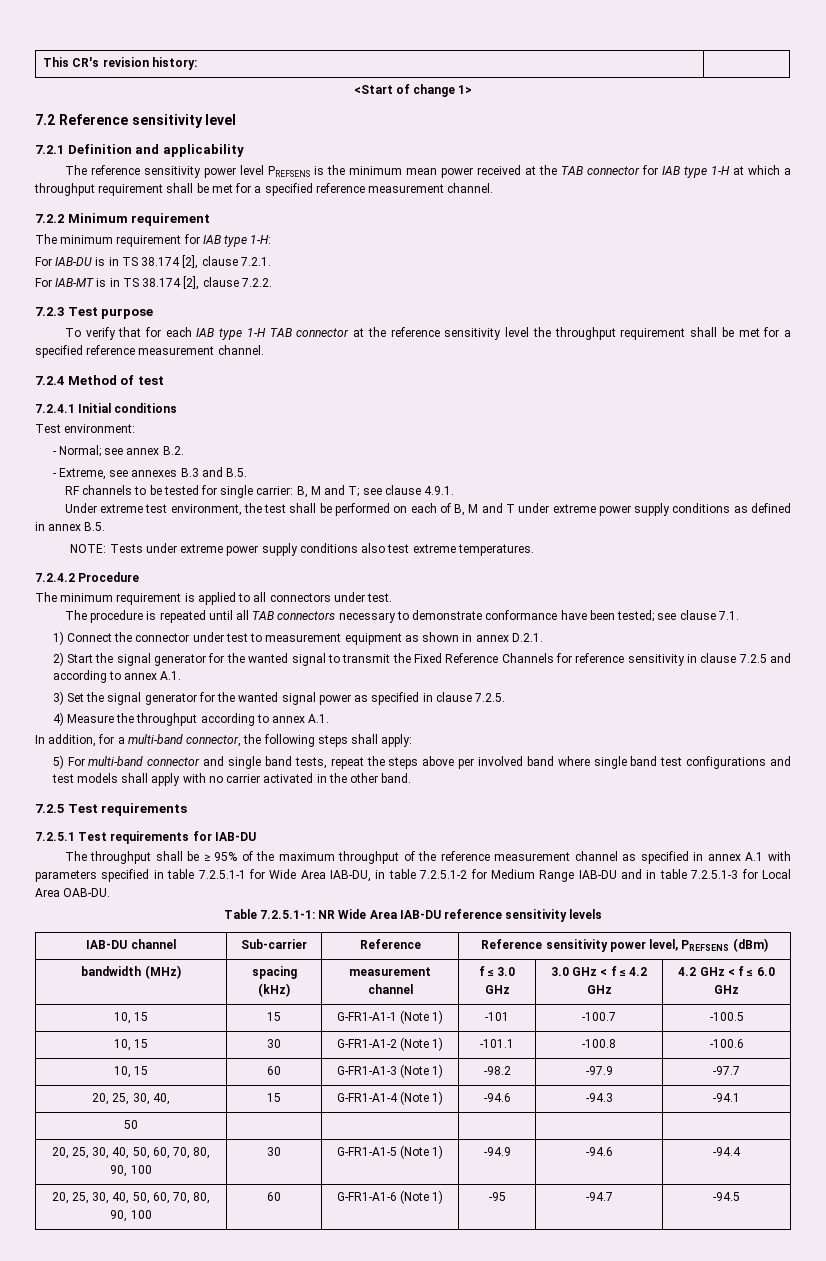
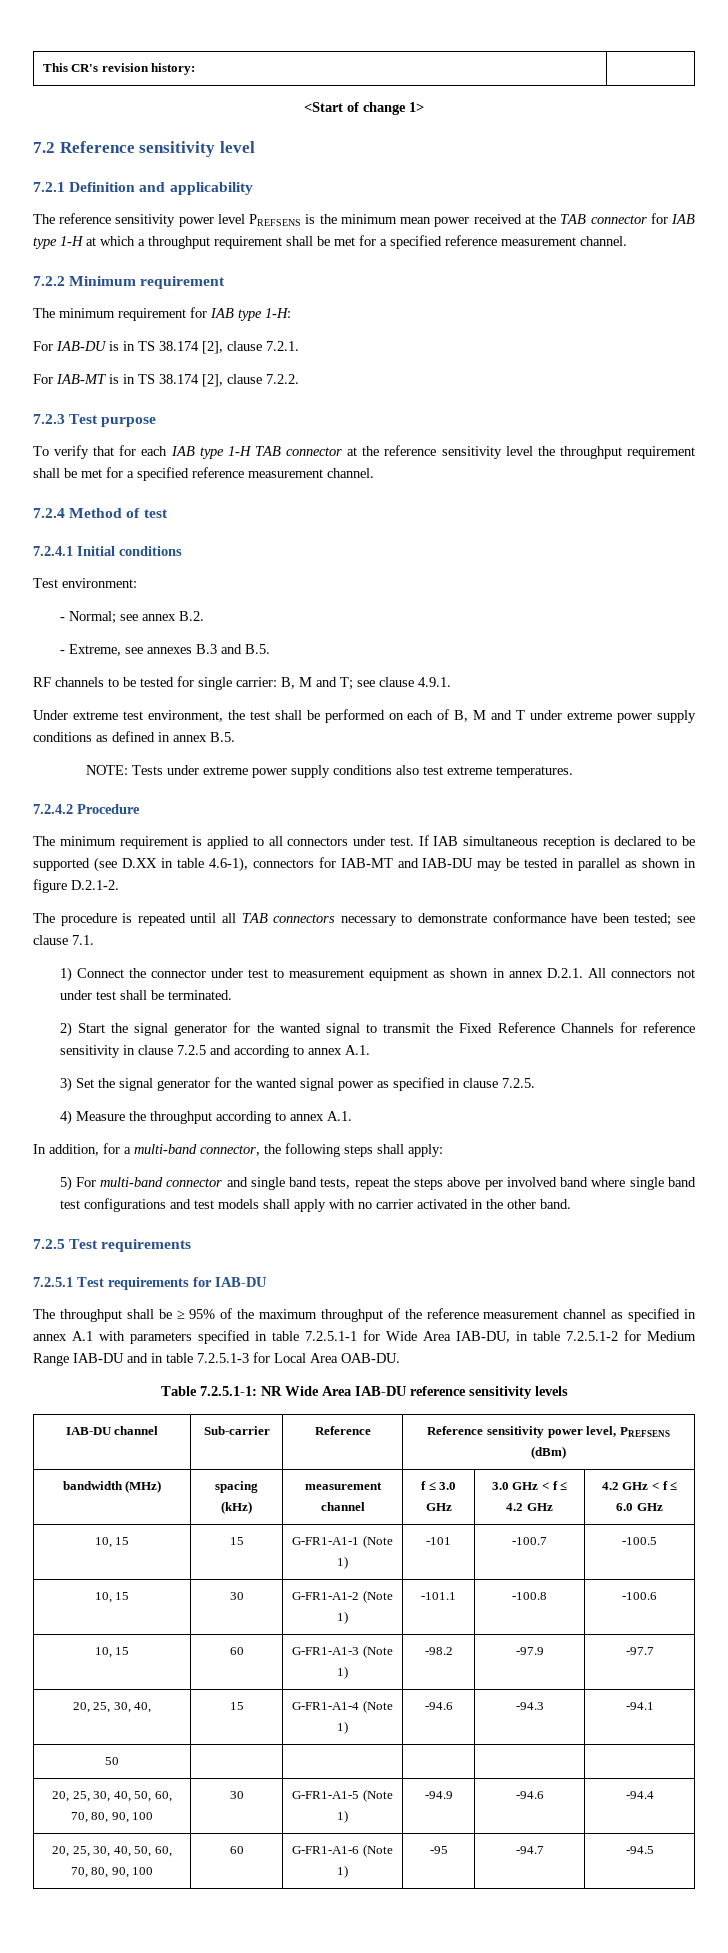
+ If IAB simultaneous reception is declared to be supported (see D.XX in table 4.6-1), connectors for IAB-MT and IAB-DU may be tested in parallel as shown in figure D.2.1-2.
- 1) Connect the connector under test to measurement equipment as shown in annex D.2.1.
+ 1) Connect the connector under test to measurement equipment as shown in annex D.2.1. All connectors not under test shall be terminated.

